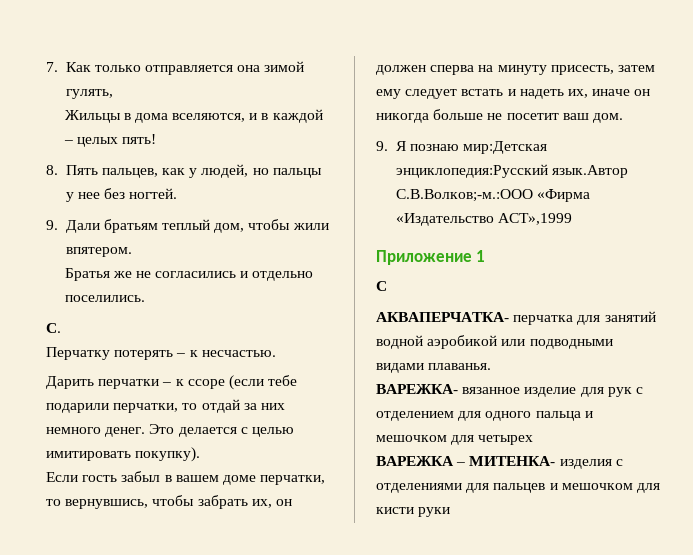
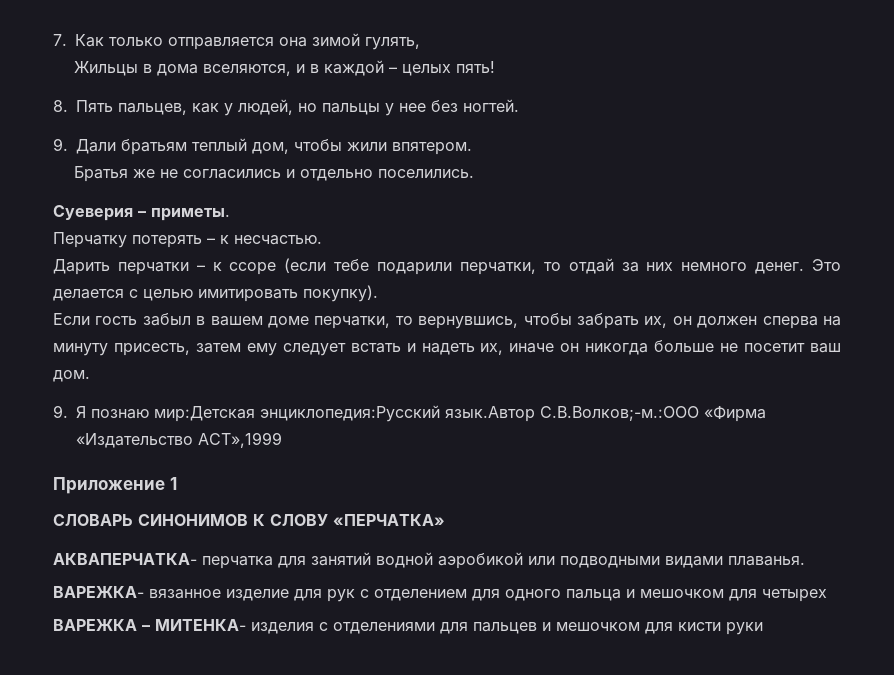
- С.
+ Суеверия – приметы.
- С
+ СЛОВАРЬ СИНОНИМОВ К СЛОВУ «ПЕРЧАТКА»

